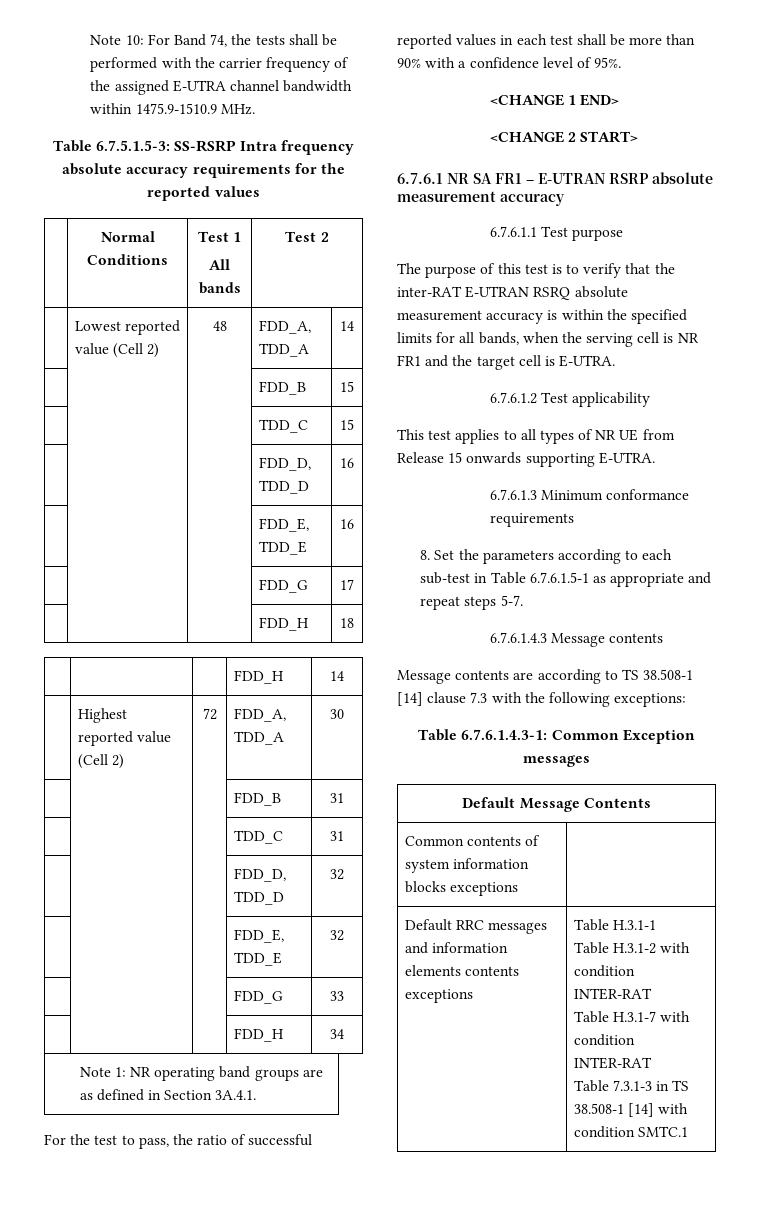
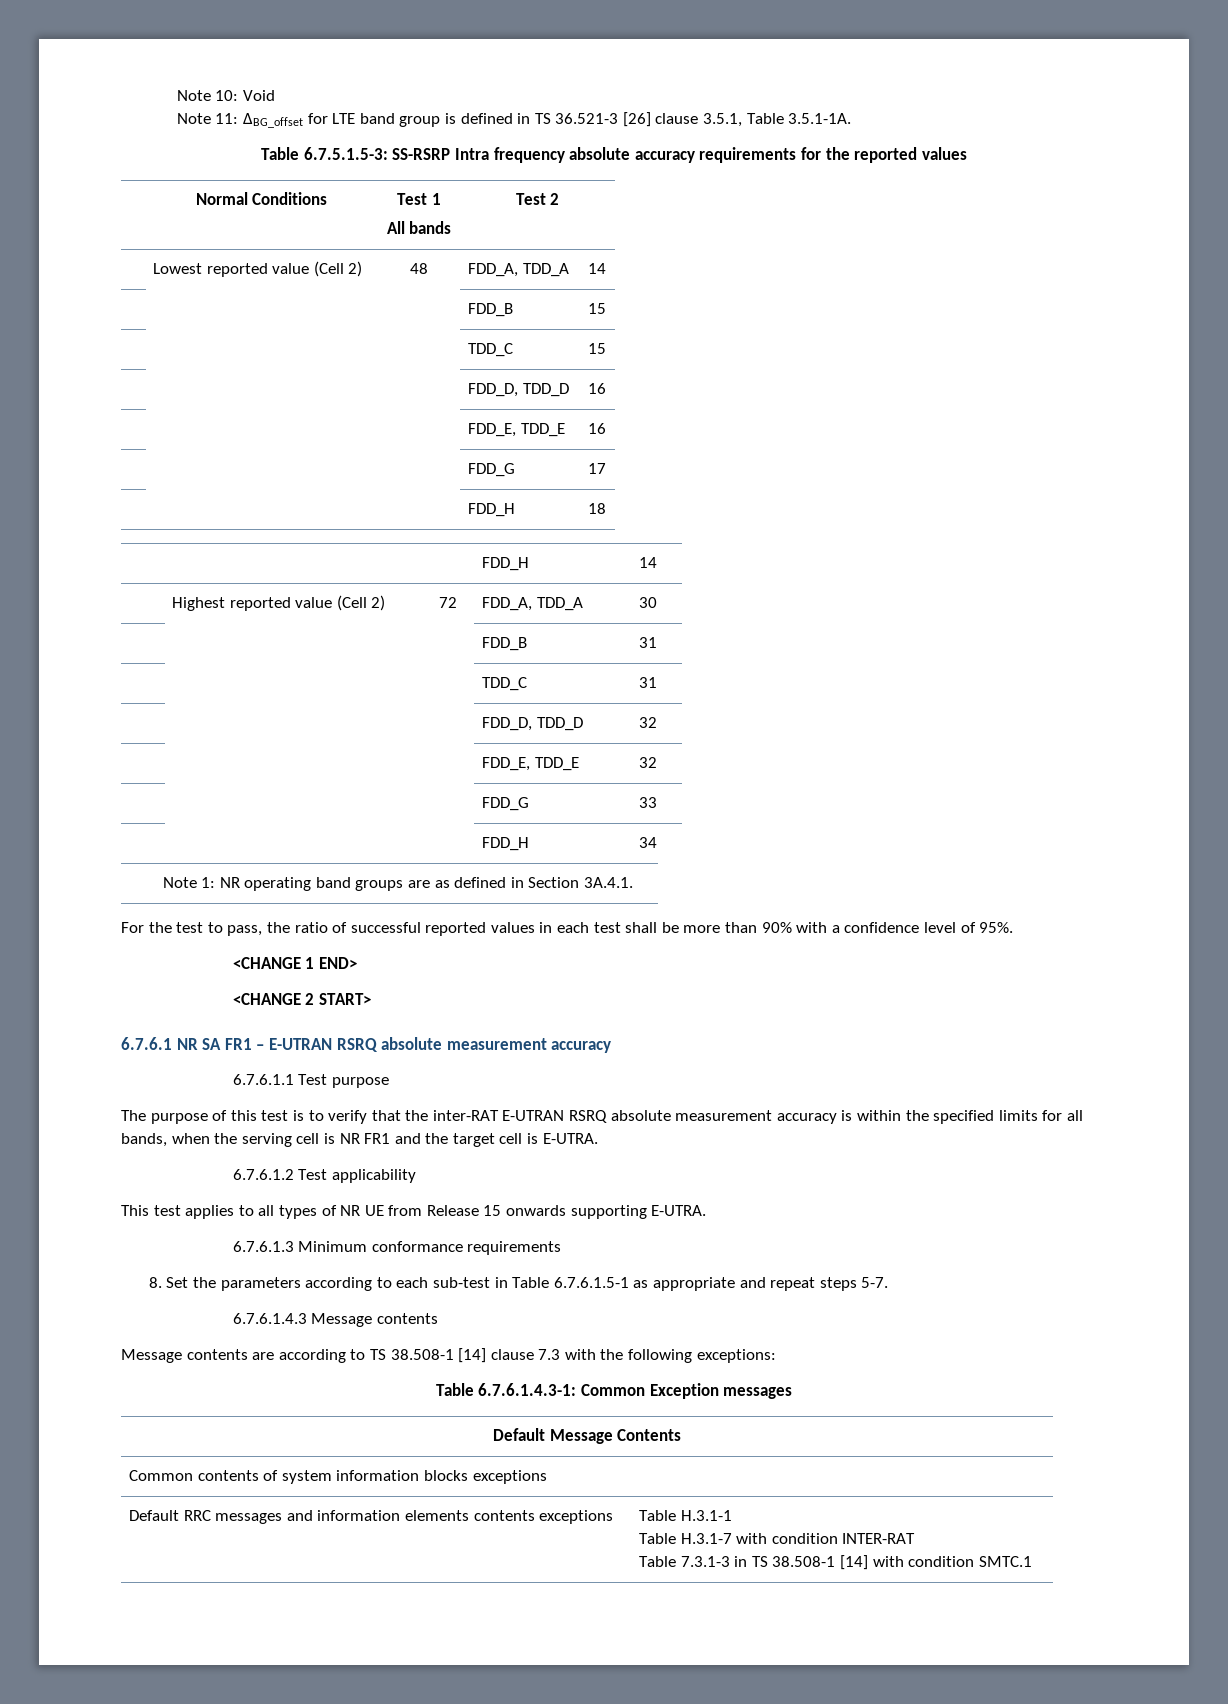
- Note 10: For Band 74, the tests shall be performed with the carrier frequency of the assigned E-UTRA channel bandwidth within 1475.9-1510.9 MHz.
+ Note 10: Void
+ Note 11: ΔBG_offset for LTE band group is defined in TS 36.521-3 [26] clause 3.5.1, Table 3.5.1-1A.
- 6.7.6.1 NR SA FR1 – E-UTRAN RSRP absolute measurement accuracy
+ 6.7.6.1 NR SA FR1 – E-UTRAN RSRQ absolute measurement accuracy
  Default RRC messages and information elements contents exceptions | Table H.3.1-1
- Table H.3.1-2 with condition INTER-RAT

